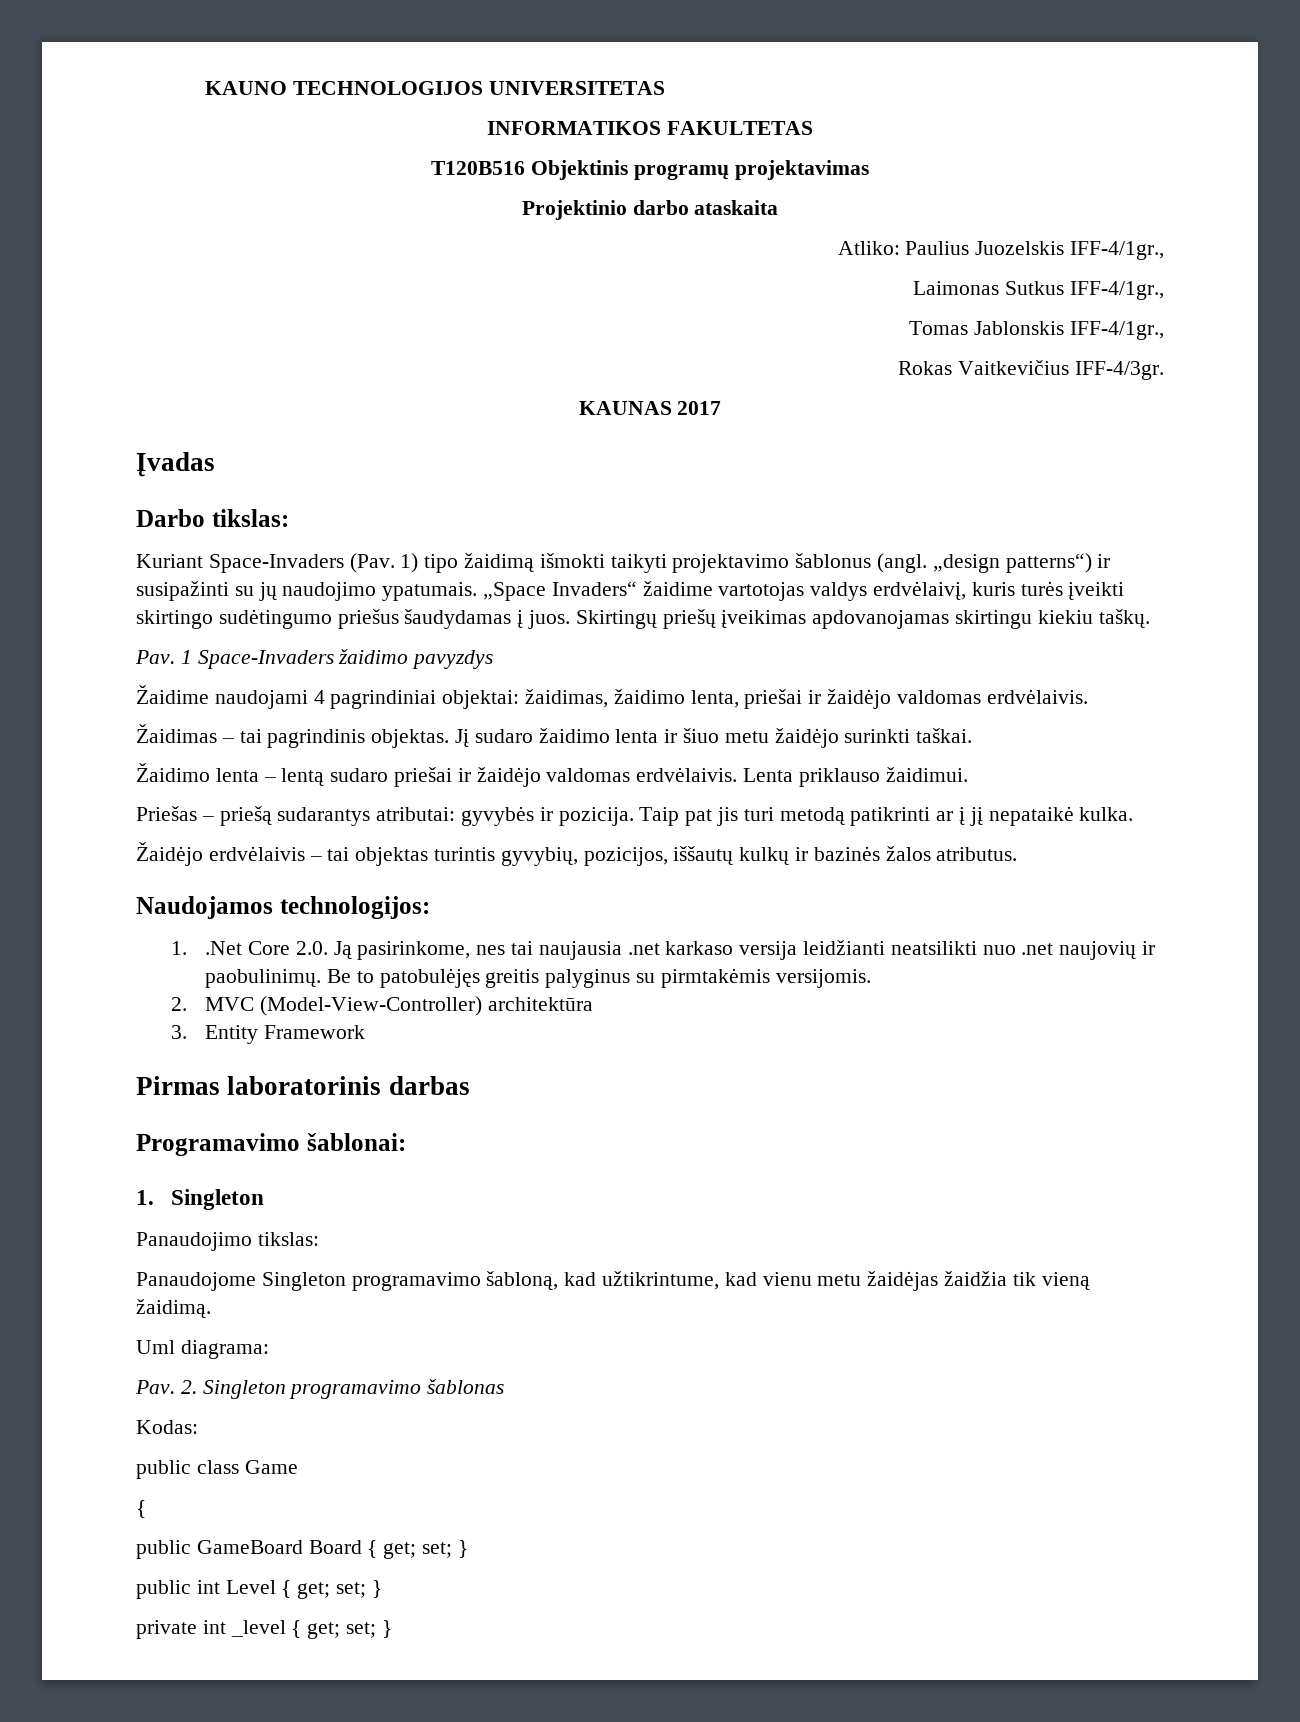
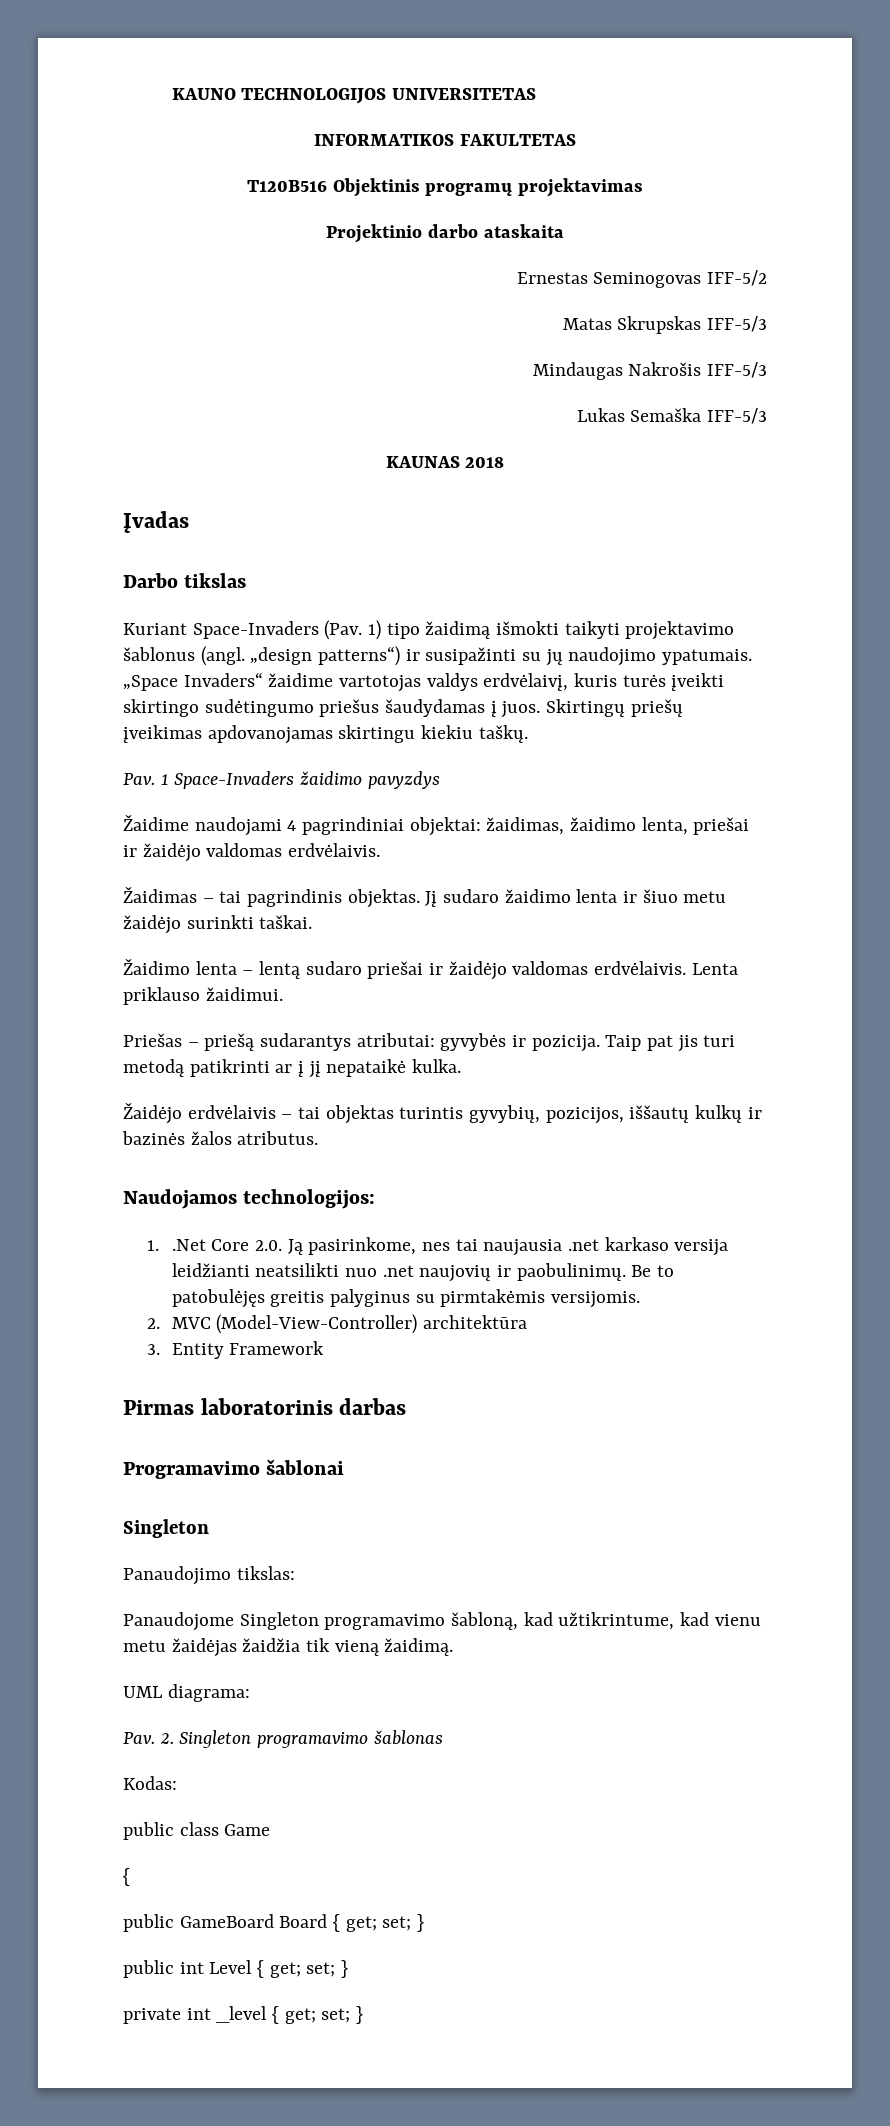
- Atliko: Paulius Juozelskis IFF-4/1gr.,
- Laimonas Sutkus IFF-4/1gr.,
- Tomas Jablonskis IFF-4/1gr.,
- Rokas Vaitkevičius IFF-4/3gr.
+ Ernestas Seminogovas IFF-5/2
+ Matas Skrupskas IFF-5/3
+ Mindaugas Nakrošis IFF-5/3
+ Lukas Semaška IFF-5/3
- KAUNAS 2017
+ KAUNAS 2018
- Darbo tikslas:
+ Darbo tikslas
- Programavimo šablonai:
- 1. Singleton
+ Programavimo šablonai
+ Singleton
- Uml diagrama:
+ UML diagrama:

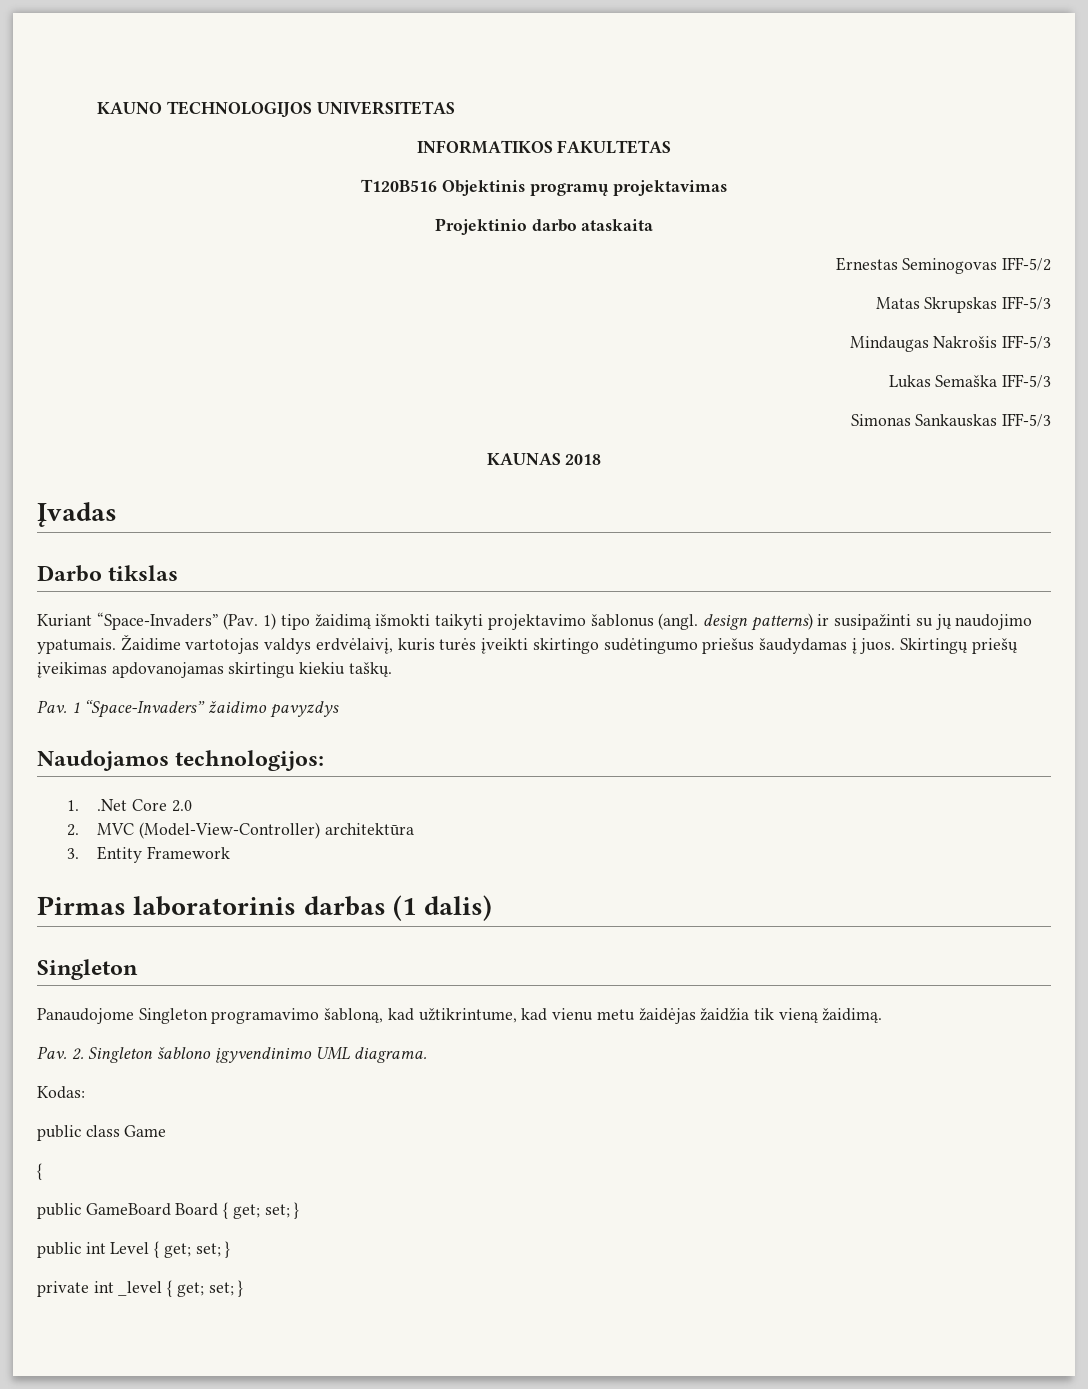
+ Simonas Sankauskas IFF-5/3
- Kuriant Space-Invaders (Pav. 1) tipo žaidimą išmokti taikyti projektavimo šablonus (angl. „design patterns“) ir susipažinti su jų naudojimo ypatumais.
+ Kuriant “Space-Invaders” (Pav. 1) tipo žaidimą išmokti taikyti projektavimo šablonus (angl. design patterns) ir susipažinti su jų naudojimo ypatumais.
- „Space Invaders“ žaidime vartotojas valdys erdvėlaivį, kuris turės įveikti skirtingo sudėtingumo priešus šaudydamas į juos.
+ Žaidime vartotojas valdys erdvėlaivį, kuris turės įveikti skirtingo sudėtingumo priešus šaudydamas į juos.
- Pav. 1 Space-Invaders žaidimo pavyzdys
+ Pav. 1 “Space-Invaders” žaidimo pavyzdys
- Žaidime naudojami 4 pagrindiniai objektai: žaidimas, žaidimo lenta, priešai ir žaidėjo valdomas erdvėlaivis.
- Žaidimas – tai pagrindinis objektas. Jį sudaro žaidimo lenta ir šiuo metu žaidėjo surinkti taškai.
- Žaidimo lenta – lentą sudaro priešai ir žaidėjo valdomas erdvėlaivis. Lenta priklauso žaidimui.
- Priešas – priešą sudarantys atributai: gyvybės ir pozicija. Taip pat jis turi metodą patikrinti ar į jį nepataikė kulka.
- Žaidėjo erdvėlaivis – tai objektas turintis gyvybių, pozicijos, iššautų kulkų ir bazinės žalos atributus.
- 1. .Net Core 2.0. Ją pasirinkome, nes tai naujausia .net karkaso versija leidžianti neatsilikti nuo .net naujovių ir paobulinimų. Be to patobulėjęs greitis palyginus su pirmtakėmis versijomis.
+ 1. .Net Core 2.0
- Pirmas laboratorinis darbas
- Programavimo šablonai
+ Pirmas laboratorinis darbas (1 dalis)
  Singleton
- Panaudojimo tikslas:
- UML diagrama:
- Pav. 2. Singleton programavimo šablonas
+ Pav. 2. Singleton šablono įgyvendinimo UML diagrama.

